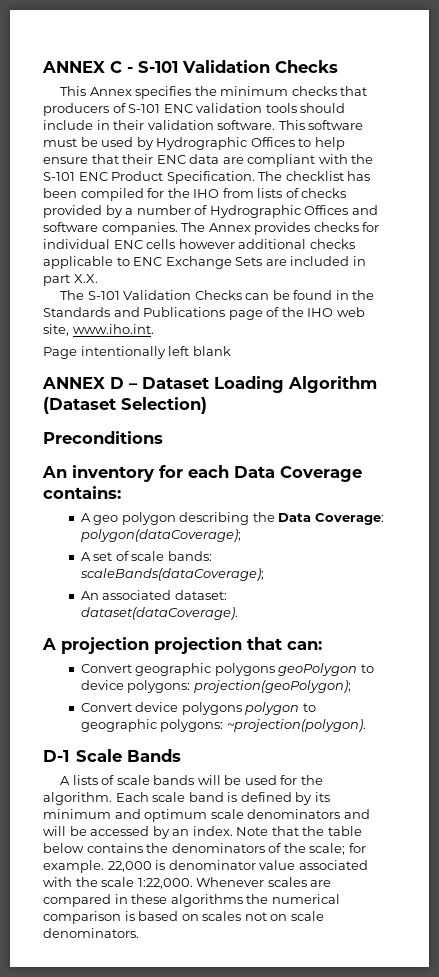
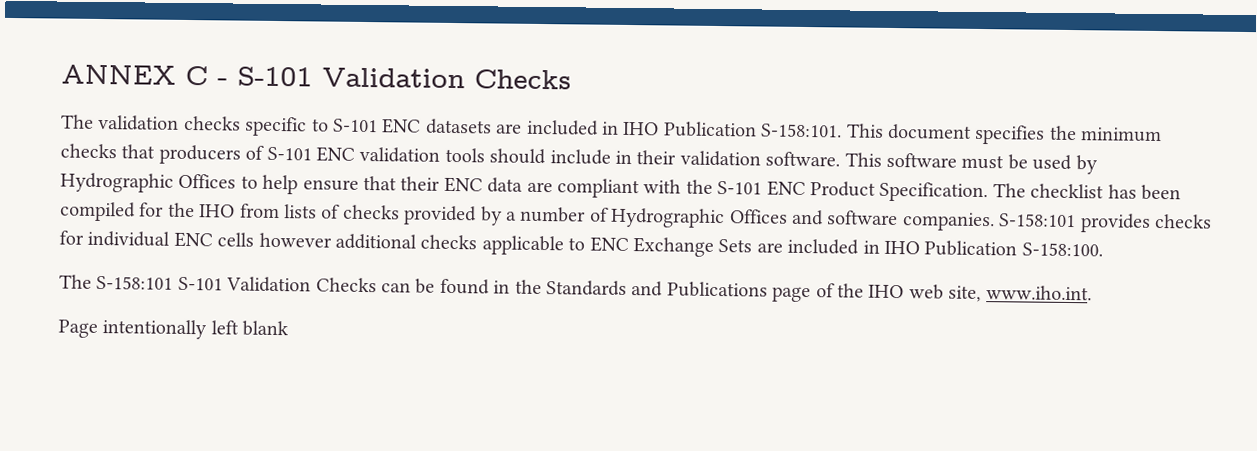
- This Annex specifies the minimum checks that producers of S-101 ENC validation tools should include in their validation software.
+ The validation checks specific to S-101 ENC datasets are included in IHO Publication S-158:101. This document specifies the minimum checks that producers of S-101 ENC validation tools should include in their validation software.
- The Annex provides checks for individual ENC cells however additional checks applicable to ENC Exchange Sets are included in part X.X.
- The S-101 Validation Checks can be found in the Standards and Publications page of the IHO web site, www.iho.int.
+ S-158:101 provides checks for individual ENC cells however additional checks applicable to ENC Exchange Sets are included in IHO Publication S-158:100.
+ The S-158:101 S-101 Validation Checks can be found in the Standards and Publications page of the IHO web site, www.iho.int.
- ANNEX D – Dataset Loading Algorithm (Dataset Selection)
- Preconditions
- An inventory for each Data Coverage contains:
- A geo polygon describing the Data Coverage: polygon(dataCoverage);
- A set of scale bands: scaleBands(dataCoverage);
- An associated dataset: dataset(dataCoverage).
- A projection projection that can:
- Convert geographic polygons geoPolygon to device polygons: projection(geoPolygon);
- Convert device polygons polygon to geographic polygons: ~projection(polygon).
- D-1 Scale Bands
- A lists of scale bands will be used for the algorithm. Each scale band is defined by its minimum and optimum scale denominators and will be accessed by an index. Note that the table below contains the denominators of the scale; for example. 22,000 is denominator value associated with the scale 1:22,000. Whenever scales are compared in these algorithms the numerical comparison is based on scales not on scale denominators.

